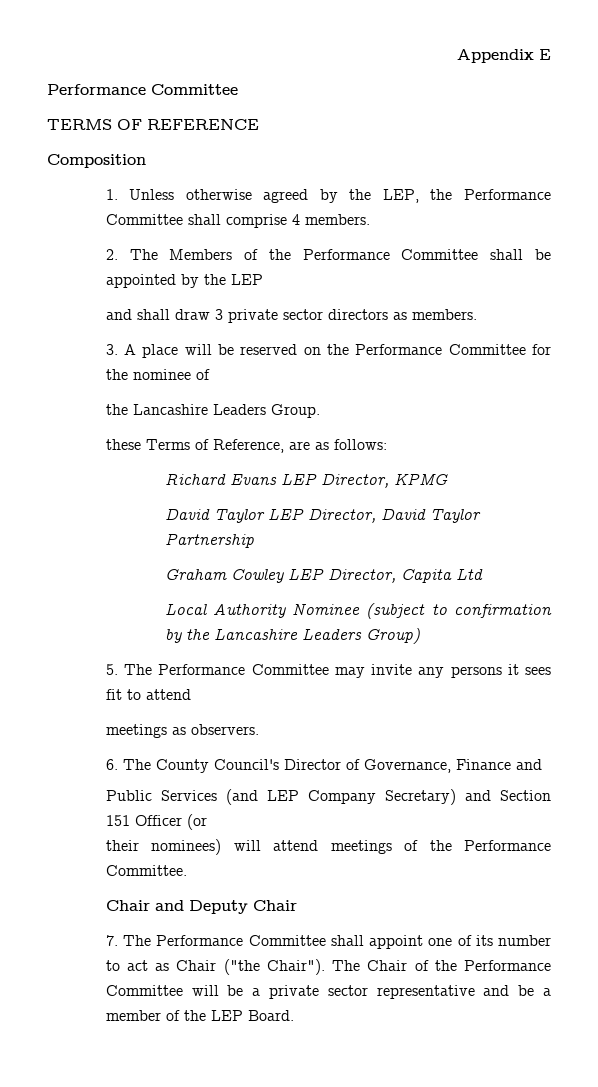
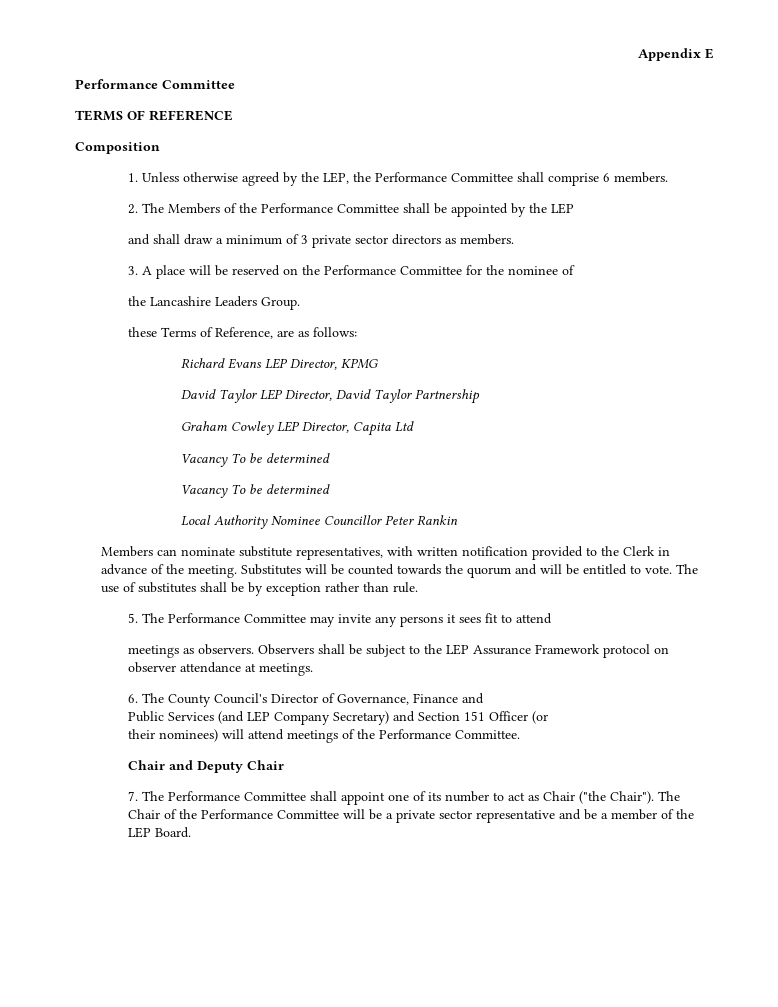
- 1. Unless otherwise agreed by the LEP, the Performance Committee shall comprise 4 members.
+ 1. Unless otherwise agreed by the LEP, the Performance Committee shall comprise 6 members.
- and shall draw 3 private sector directors as members.
+ and shall draw a minimum of 3 private sector directors as members.
  Graham Cowley LEP Director, Capita Ltd
- Local Authority Nominee (subject to confirmation by the Lancashire Leaders Group)
+ Vacancy To be determined
+ Vacancy To be determined
+ Local Authority Nominee Councillor Peter Rankin
+ Members can nominate substitute representatives, with written notification provided to the Clerk in advance of the meeting. Substitutes will be counted towards the quorum and will be entitled to vote. The use of substitutes shall be by exception rather than rule.
+ Observers shall be subject to the LEP Assurance Framework protocol on observer attendance at meetings.

